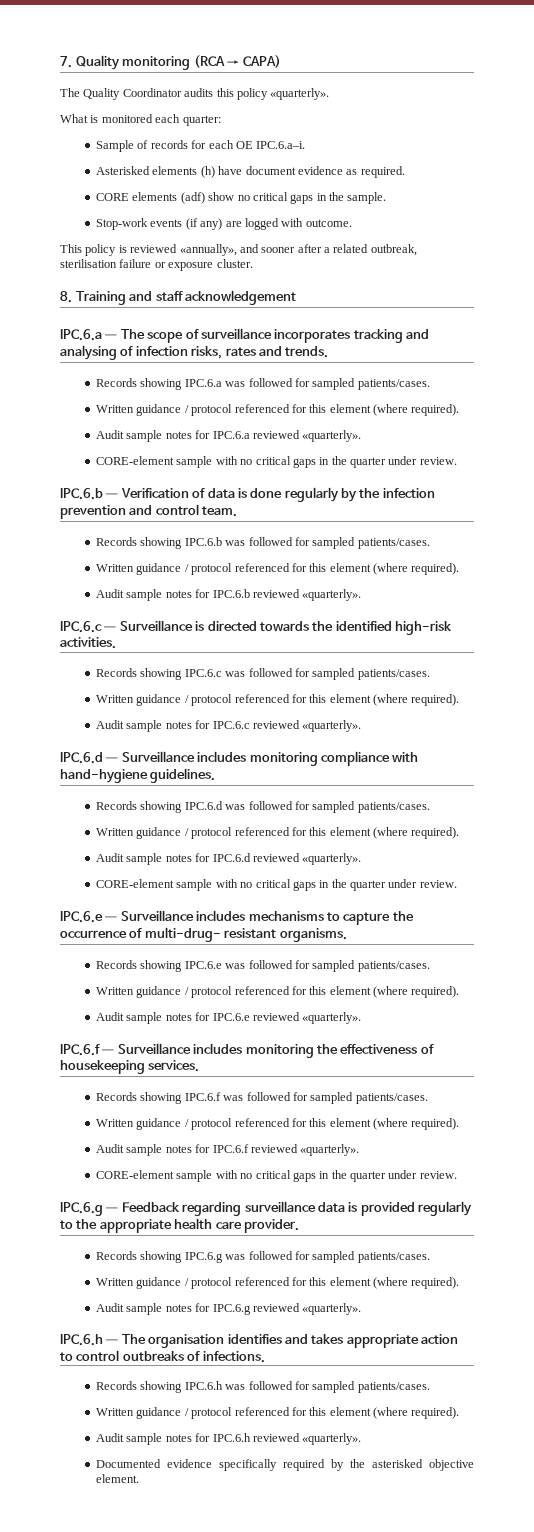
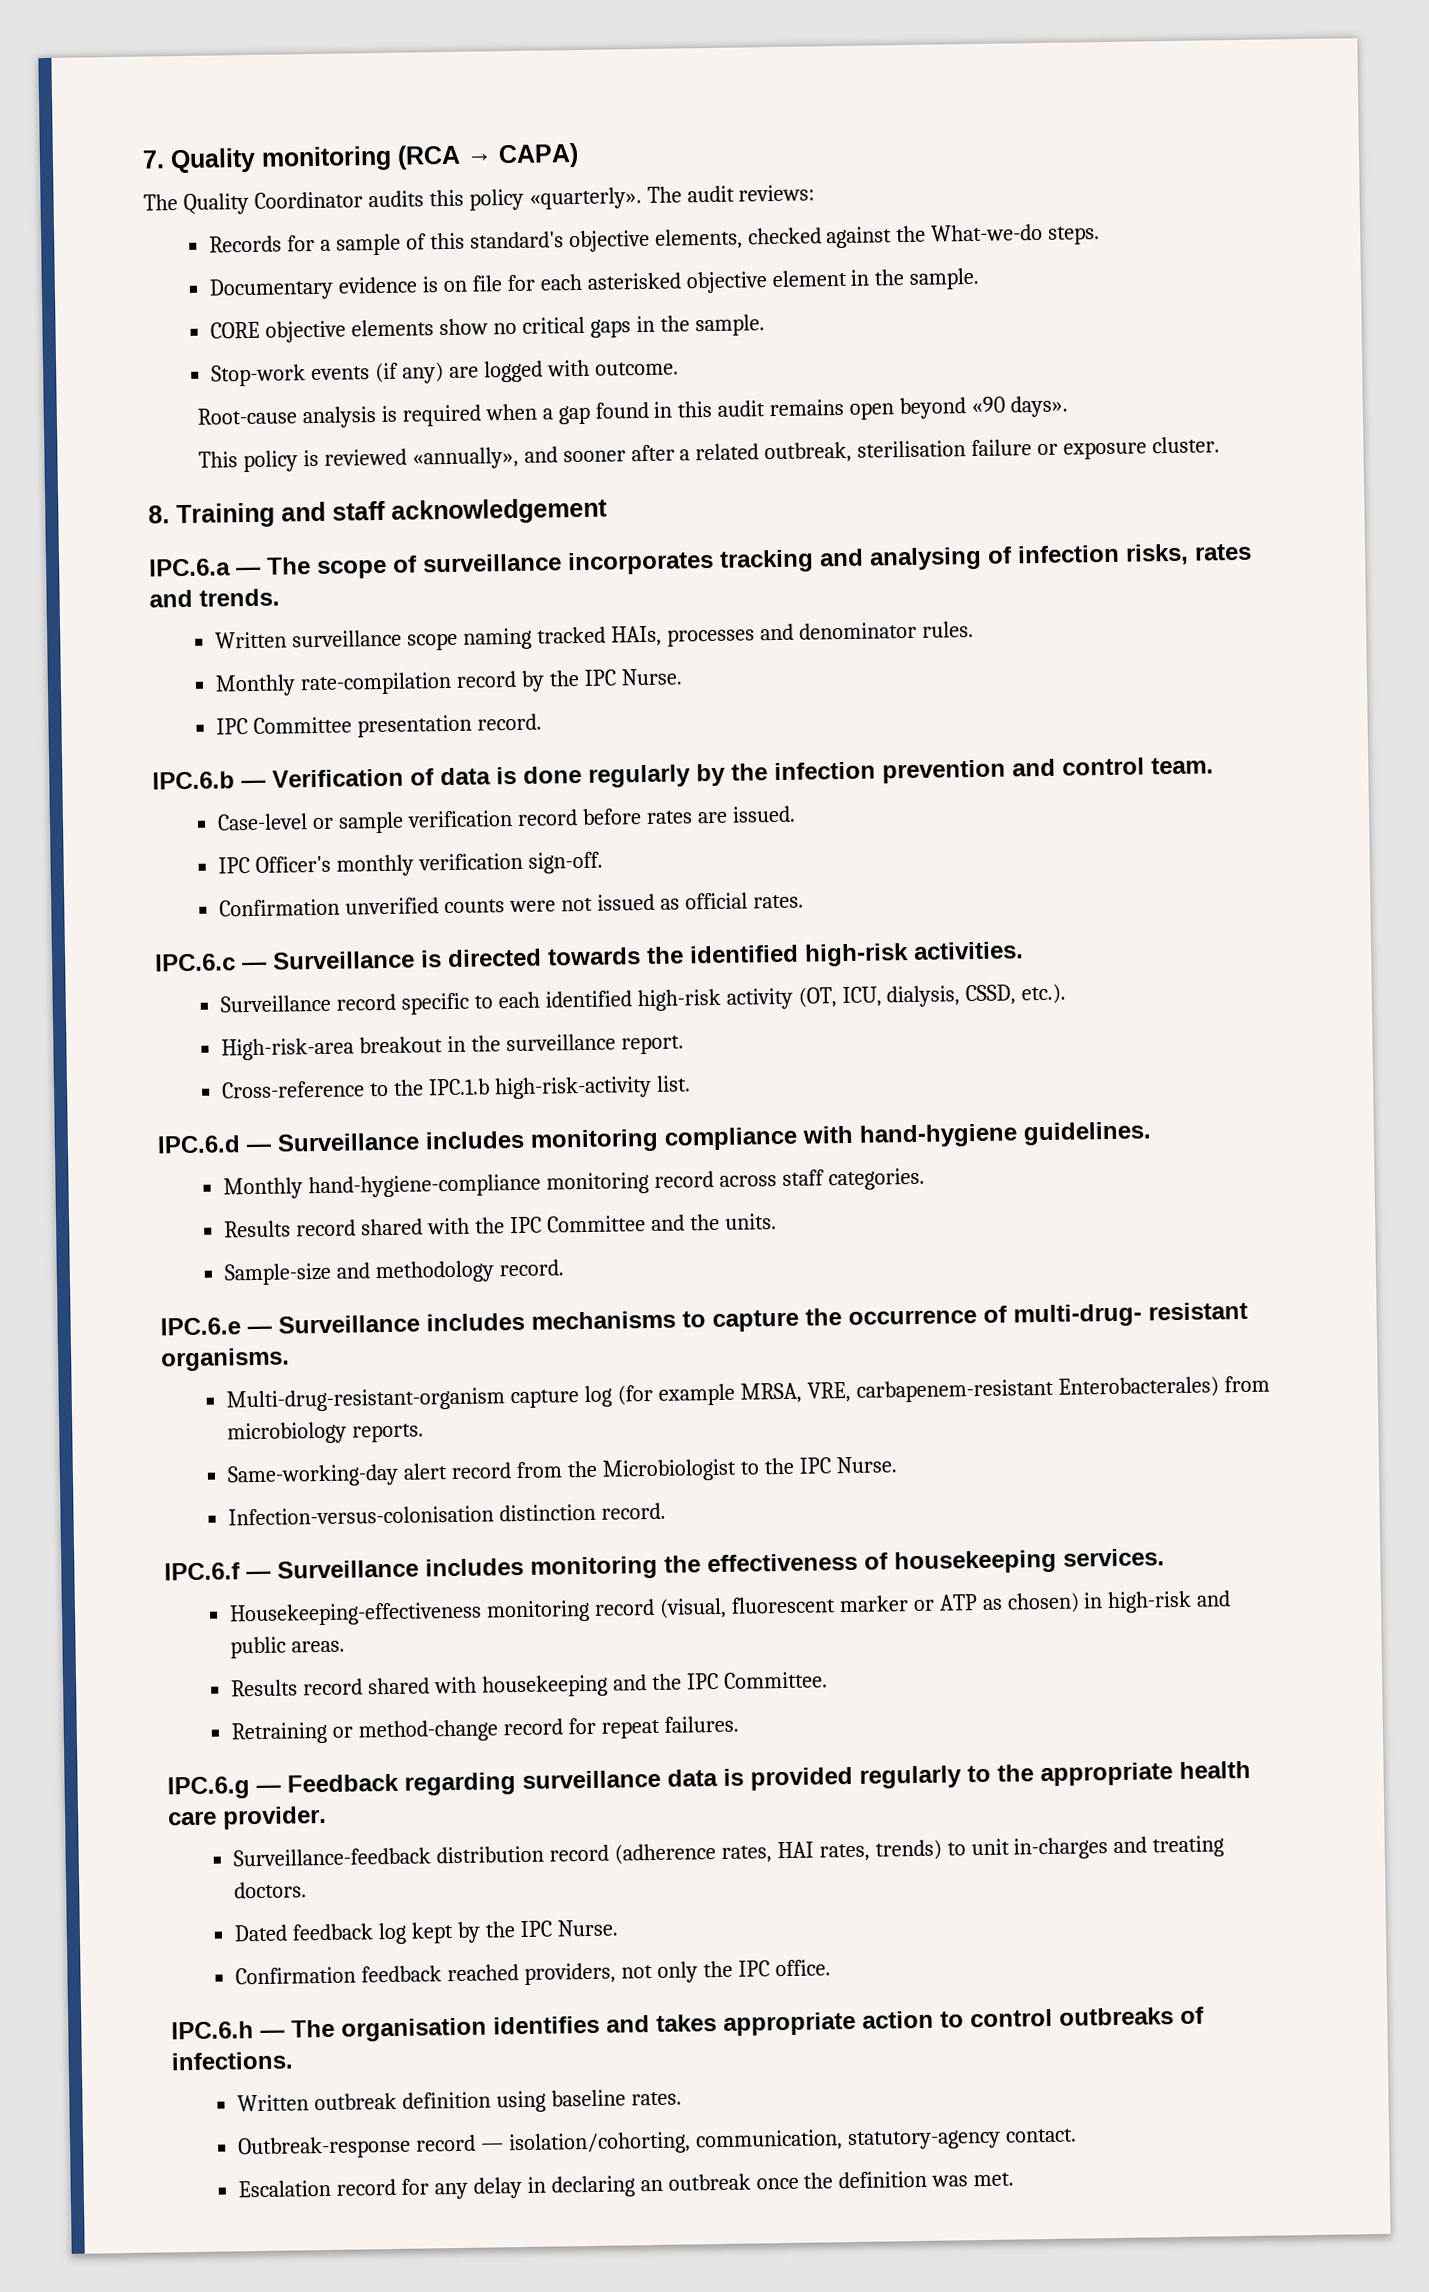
- The Quality Coordinator audits this policy «quarterly».
- What is monitored each quarter:
- Sample of records for each OE IPC.6.a–i.
- Asterisked elements (h) have document evidence as required.
+ The Quality Coordinator audits this policy «quarterly». The audit reviews:
+ Records for a sample of this standard's objective elements, checked against the What-we-do steps.
+ Documentary evidence is on file for each asterisked objective element in the sample.
- CORE elements (adf) show no critical gaps in the sample.
+ CORE objective elements show no critical gaps in the sample.
+ Root-cause analysis is required when a gap found in this audit remains open beyond «90 days».
- Records showing IPC.6.a was followed for sampled patients/cases.
- Written guidance / protocol referenced for this element (where required).
- Audit sample notes for IPC.6.a reviewed «quarterly».
- CORE-element sample with no critical gaps in the quarter under review.
+ Written surveillance scope naming tracked HAIs, processes and denominator rules.
+ Monthly rate-compilation record by the IPC Nurse.
+ IPC Committee presentation record.
- Records showing IPC.6.b was followed for sampled patients/cases.
- Written guidance / protocol referenced for this element (where required).
- Audit sample notes for IPC.6.b reviewed «quarterly».
+ Case-level or sample verification record before rates are issued.
+ IPC Officer's monthly verification sign-off.
+ Confirmation unverified counts were not issued as official rates.
- Records showing IPC.6.c was followed for sampled patients/cases.
- Written guidance / protocol referenced for this element (where required).
- Audit sample notes for IPC.6.c reviewed «quarterly».
+ Surveillance record specific to each identified high-risk activity (OT, ICU, dialysis, CSSD, etc.).
+ High-risk-area breakout in the surveillance report.
+ Cross-reference to the IPC.1.b high-risk-activity list.
- Records showing IPC.6.d was followed for sampled patients/cases.
- Written guidance / protocol referenced for this element (where required).
- Audit sample notes for IPC.6.d reviewed «quarterly».
- CORE-element sample with no critical gaps in the quarter under review.
+ Monthly hand-hygiene-compliance monitoring record across staff categories.
+ Results record shared with the IPC Committee and the units.
+ Sample-size and methodology record.
- Records showing IPC.6.e was followed for sampled patients/cases.
- Written guidance / protocol referenced for this element (where required).
- Audit sample notes for IPC.6.e reviewed «quarterly».
+ Multi-drug-resistant-organism capture log (for example MRSA, VRE, carbapenem-resistant Enterobacterales) from microbiology reports.
+ Same-working-day alert record from the Microbiologist to the IPC Nurse.
+ Infection-versus-colonisation distinction record.
- Records showing IPC.6.f was followed for sampled patients/cases.
- Written guidance / protocol referenced for this element (where required).
- Audit sample notes for IPC.6.f reviewed «quarterly».
- CORE-element sample with no critical gaps in the quarter under review.
+ Housekeeping-effectiveness monitoring record (visual, fluorescent marker or ATP as chosen) in high-risk and public areas.
+ Results record shared with housekeeping and the IPC Committee.
+ Retraining or method-change record for repeat failures.
- Records showing IPC.6.g was followed for sampled patients/cases.
- Written guidance / protocol referenced for this element (where required).
- Audit sample notes for IPC.6.g reviewed «quarterly».
+ Surveillance-feedback distribution record (adherence rates, HAI rates, trends) to unit in-charges and treating doctors.
+ Dated feedback log kept by the IPC Nurse.
+ Confirmation feedback reached providers, not only the IPC office.
- Records showing IPC.6.h was followed for sampled patients/cases.
- Written guidance / protocol referenced for this element (where required).
- Audit sample notes for IPC.6.h reviewed «quarterly».
- Documented evidence specifically required by the asterisked objective element.
+ Written outbreak definition using baseline rates.
+ Outbreak-response record — isolation/cohorting, communication, statutory-agency contact.
+ Escalation record for any delay in declaring an outbreak once the definition was met.

